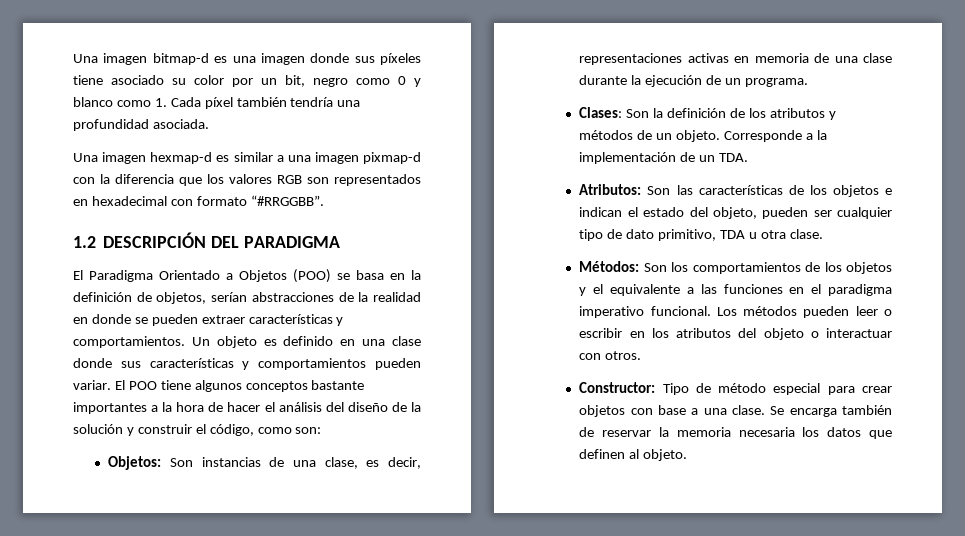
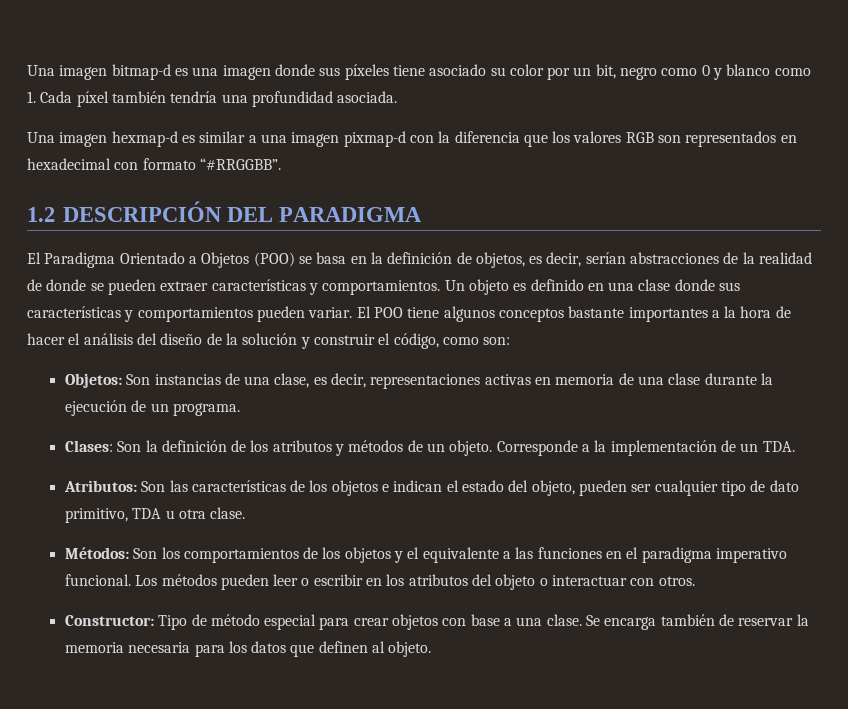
- El Paradigma Orientado a Objetos (POO) se basa en la definición de objetos, serían abstracciones de la realidad en donde se pueden extraer características y comportamientos.
+ El Paradigma Orientado a Objetos (POO) se basa en la definición de objetos, es decir, serían abstracciones de la realidad de donde se pueden extraer características y comportamientos.
- Se encarga también de reservar la memoria necesaria los datos que definen al objeto.
+ Se encarga también de reservar la memoria necesaria para los datos que definen al objeto.

